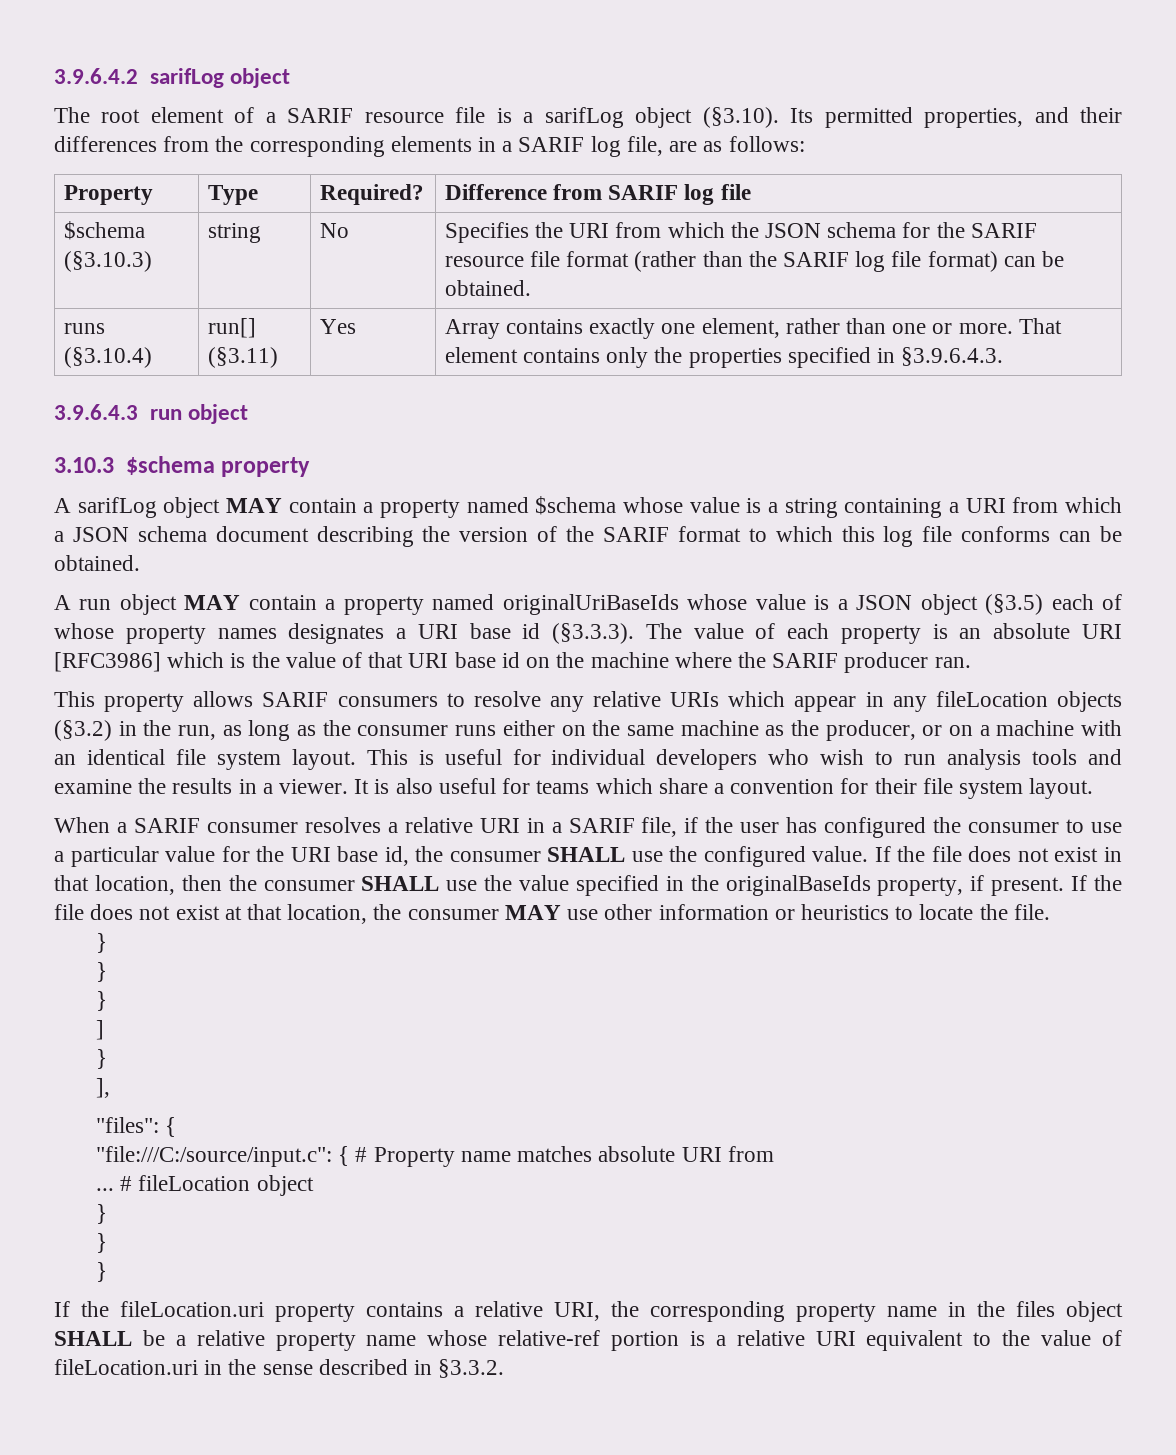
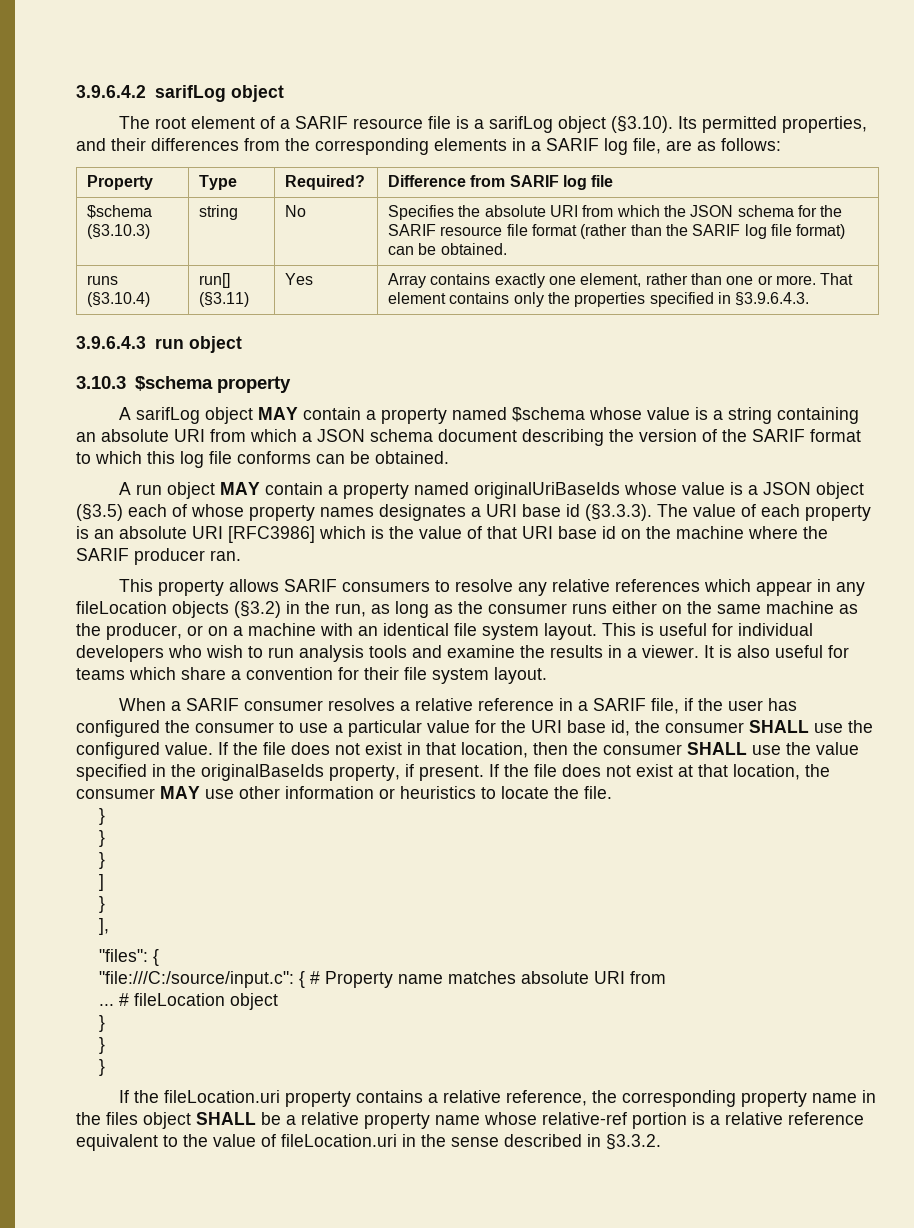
- $schema (§3.10.3) | string | No | Specifies the URI from which the JSON schema for the SARIF resource file format (rather than the SARIF log file format) can be obtained.
+ $schema (§3.10.3) | string | No | Specifies the absolute URI from which the JSON schema for the SARIF resource file format (rather than the SARIF log file format) can be obtained.
- A sarifLog object MAY contain a property named $schema whose value is a string containing a URI from which a JSON schema document describing the version of the SARIF format to which this log file conforms can be obtained.
+ A sarifLog object MAY contain a property named $schema whose value is a string containing an absolute URI from which a JSON schema document describing the version of the SARIF format to which this log file conforms can be obtained.
- This property allows SARIF consumers to resolve any relative URIs which appear in any fileLocation objects (§3.2) in the run, as long as the consumer runs either on the same machine as the producer, or on a machine with an identical file system layout.
+ This property allows SARIF consumers to resolve any relative references which appear in any fileLocation objects (§3.2) in the run, as long as the consumer runs either on the same machine as the producer, or on a machine with an identical file system layout.
- When a SARIF consumer resolves a relative URI in a SARIF file, if the user has configured the consumer to use a particular value for the URI base id, the consumer SHALL use the configured value.
+ When a SARIF consumer resolves a relative reference in a SARIF file, if the user has configured the consumer to use a particular value for the URI base id, the consumer SHALL use the configured value.
- If the fileLocation.uri property contains a relative URI, the corresponding property name in the files object SHALL be a relative property name whose relative-ref portion is a relative URI equivalent to the value of fileLocation.uri in the sense described in §3.3.2.
+ If the fileLocation.uri property contains a relative reference, the corresponding property name in the files object SHALL be a relative property name whose relative-ref portion is a relative reference equivalent to the value of fileLocation.uri in the sense described in §3.3.2.

